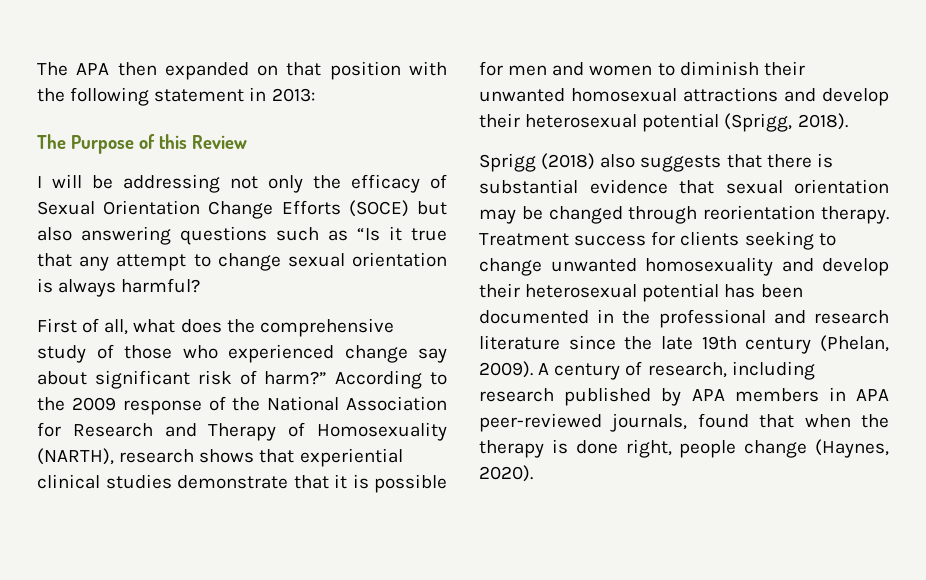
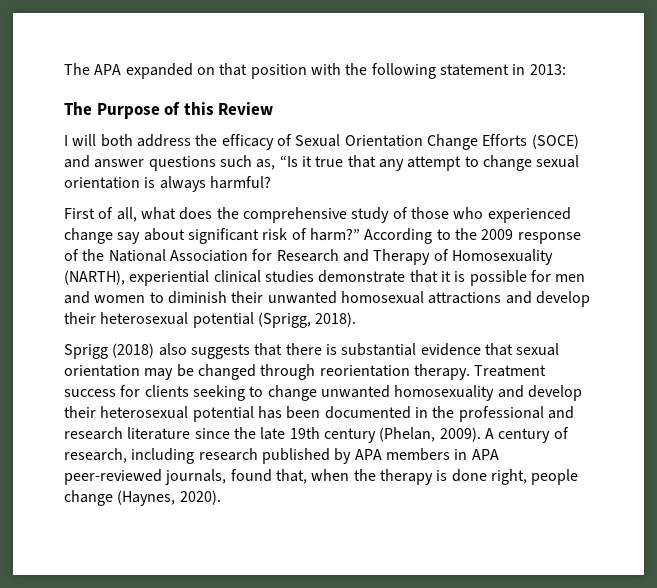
- The APA then expanded on that position with the following statement in 2013:
+ The APA expanded on that position with the following statement in 2013:
- I will be addressing not only the efficacy of Sexual Orientation Change Efforts (SOCE) but also answering questions such as “Is it true that any attempt to change sexual orientation is always harmful?
+ I will both address the efficacy of Sexual Orientation Change Efforts (SOCE) and answer questions such as, “Is it true that any attempt to change sexual orientation is always harmful?
- According to the 2009 response of the National Association for Research and Therapy of Homosexuality (NARTH), research shows that experiential clinical studies demonstrate that it is possible for men and women to diminish their unwanted homosexual attractions and develop their heterosexual potential (Sprigg, 2018).
+ According to the 2009 response of the National Association for Research and Therapy of Homosexuality (NARTH), experiential clinical studies demonstrate that it is possible for men and women to diminish their unwanted homosexual attractions and develop their heterosexual potential (Sprigg, 2018).
- A century of research, including research published by APA members in APA peer-reviewed journals, found that when the therapy is done right, people change (Haynes, 2020).
+ A century of research, including research published by APA members in APA peer-reviewed journals, found that, when the therapy is done right, people change (Haynes, 2020).

